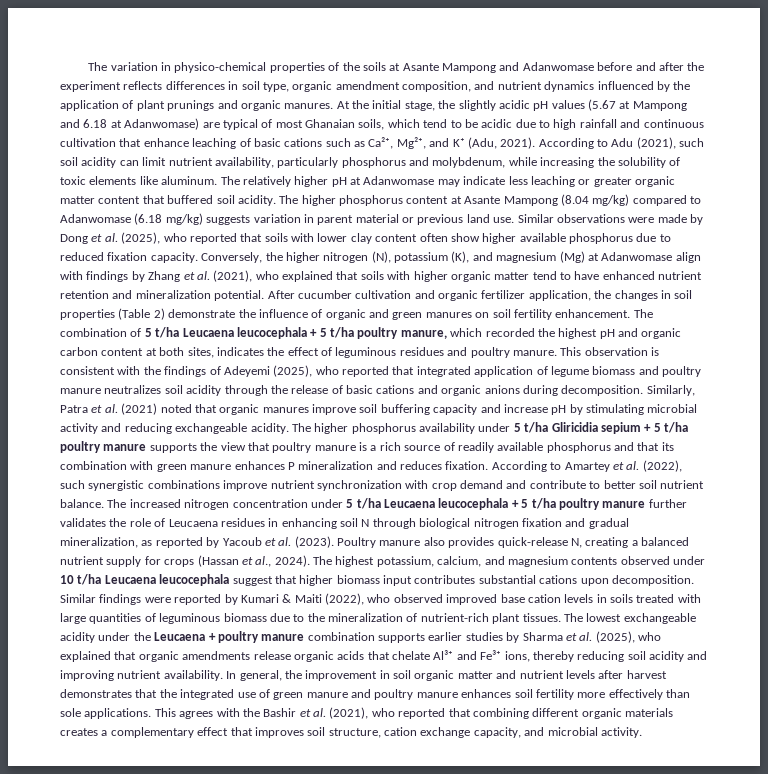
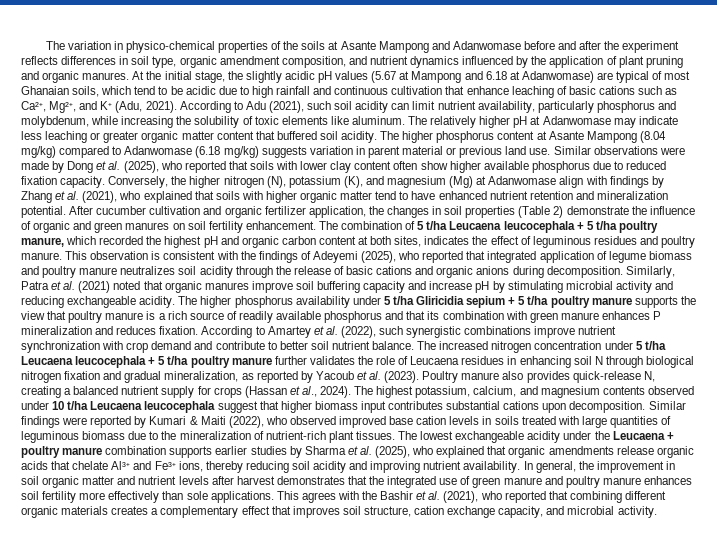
- The variation in physico-chemical properties of the soils at Asante Mampong and Adanwomase before and after the experiment reflects differences in soil type, organic amendment composition, and nutrient dynamics influenced by the application of plant prunings and organic manures.
+ The variation in physico-chemical properties of the soils at Asante Mampong and Adanwomase before and after the experiment reflects differences in soil type, organic amendment composition, and nutrient dynamics influenced by the application of plant pruning and organic manures.

